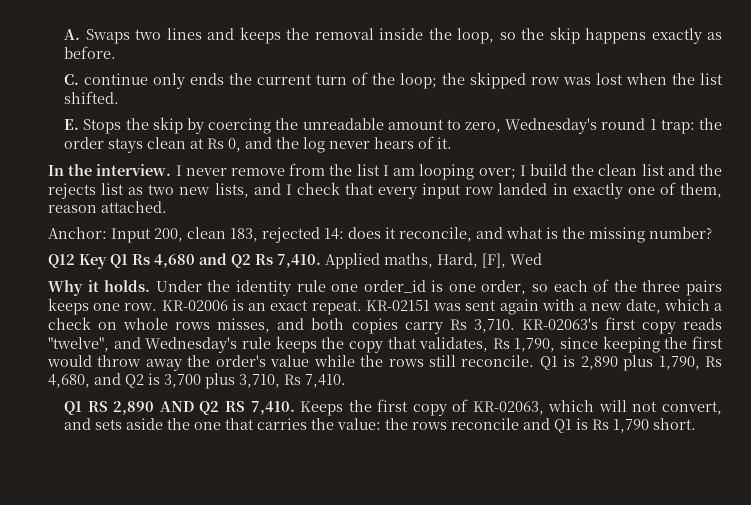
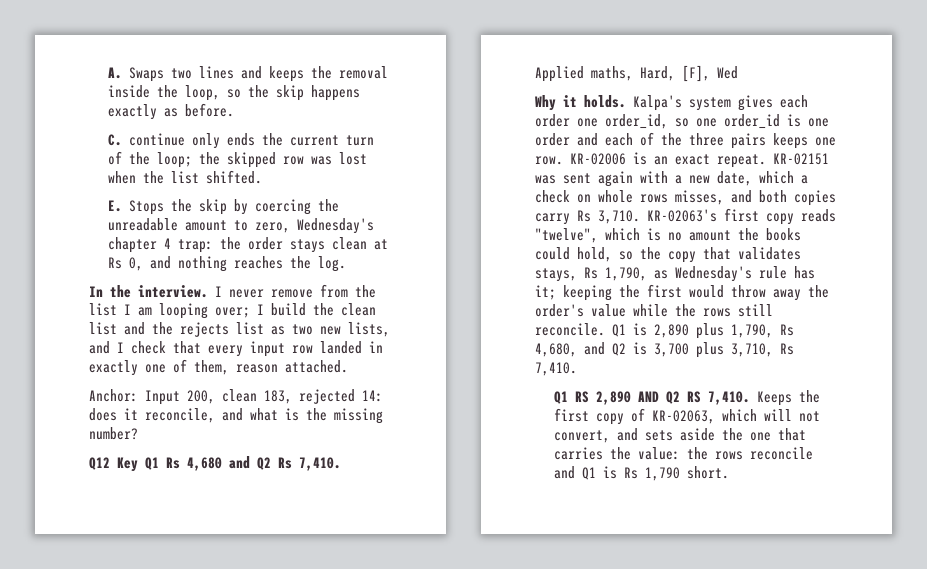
- E. Stops the skip by coercing the unreadable amount to zero, Wednesday's round 1 trap: the order stays clean at Rs 0, and the log never hears of it.
+ E. Stops the skip by coercing the unreadable amount to zero, Wednesday's chapter 4 trap: the order stays clean at Rs 0, and nothing reaches the log.
- Under the identity rule one order_id is one order, so each of the three pairs keeps one row.
+ Kalpa's system gives each order one order_id, so one order_id is one order and each of the three pairs keeps one row.
- KR-02063's first copy reads "twelve", and Wednesday's rule keeps the copy that validates, Rs 1,790, since keeping the first would throw away the order's value while the rows still reconcile.
+ KR-02063's first copy reads "twelve", which is no amount the books could hold, so the copy that validates stays, Rs 1,790, as Wednesday's rule has it; keeping the first would throw away the order's value while the rows still reconcile.

